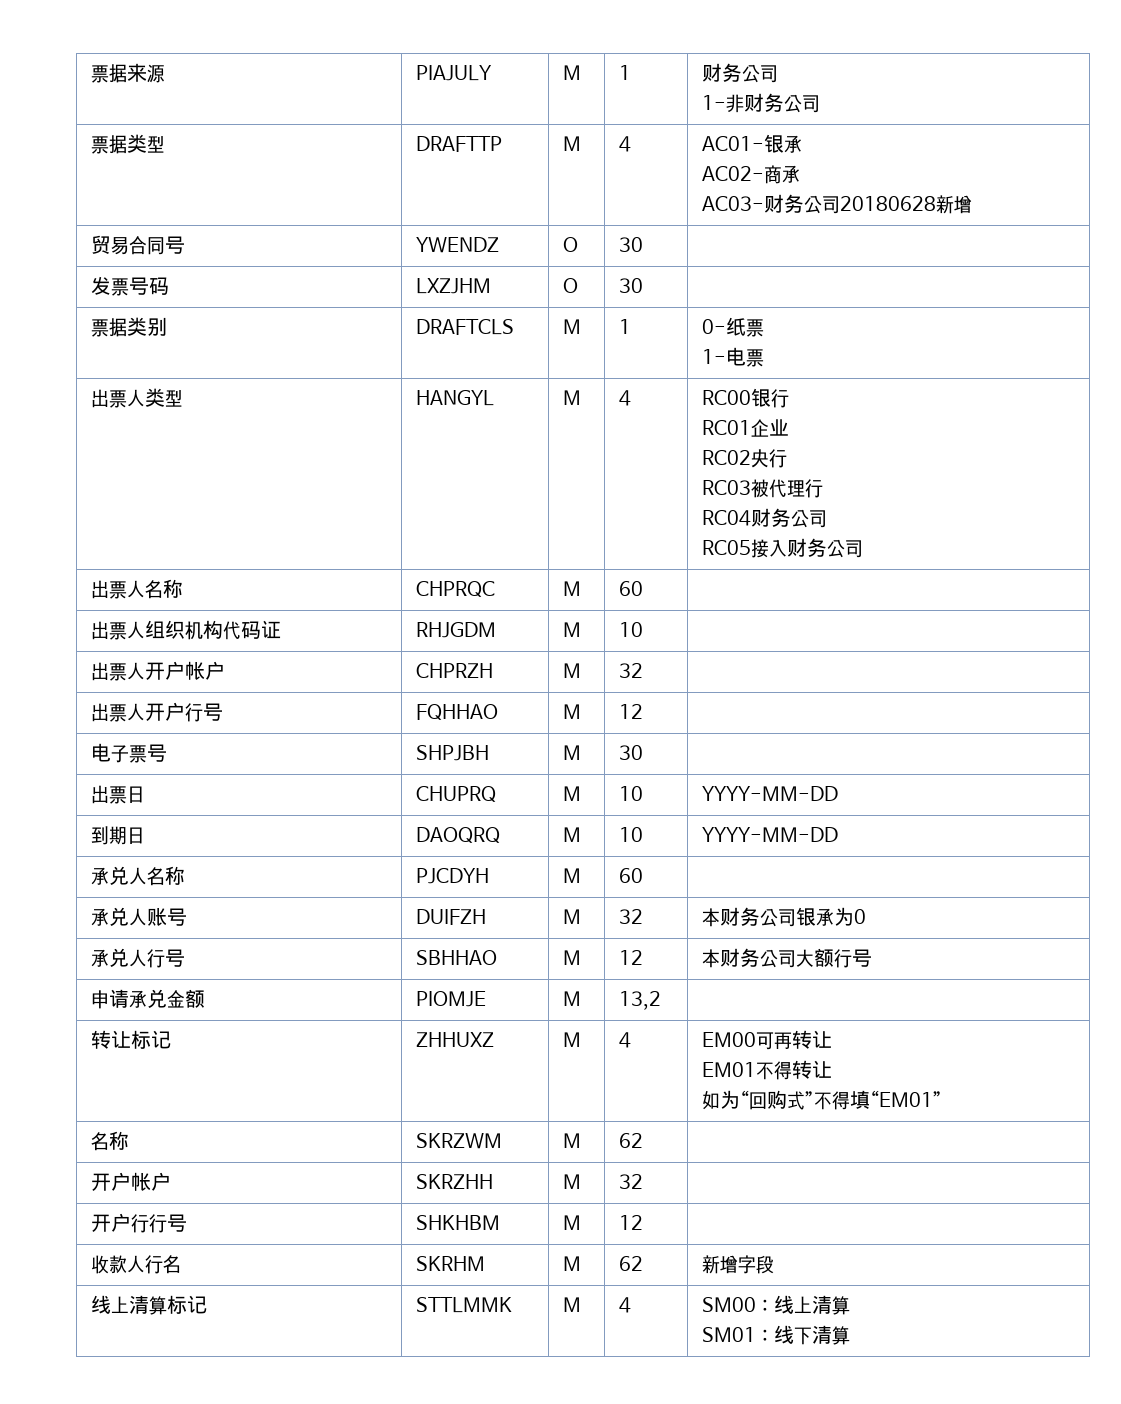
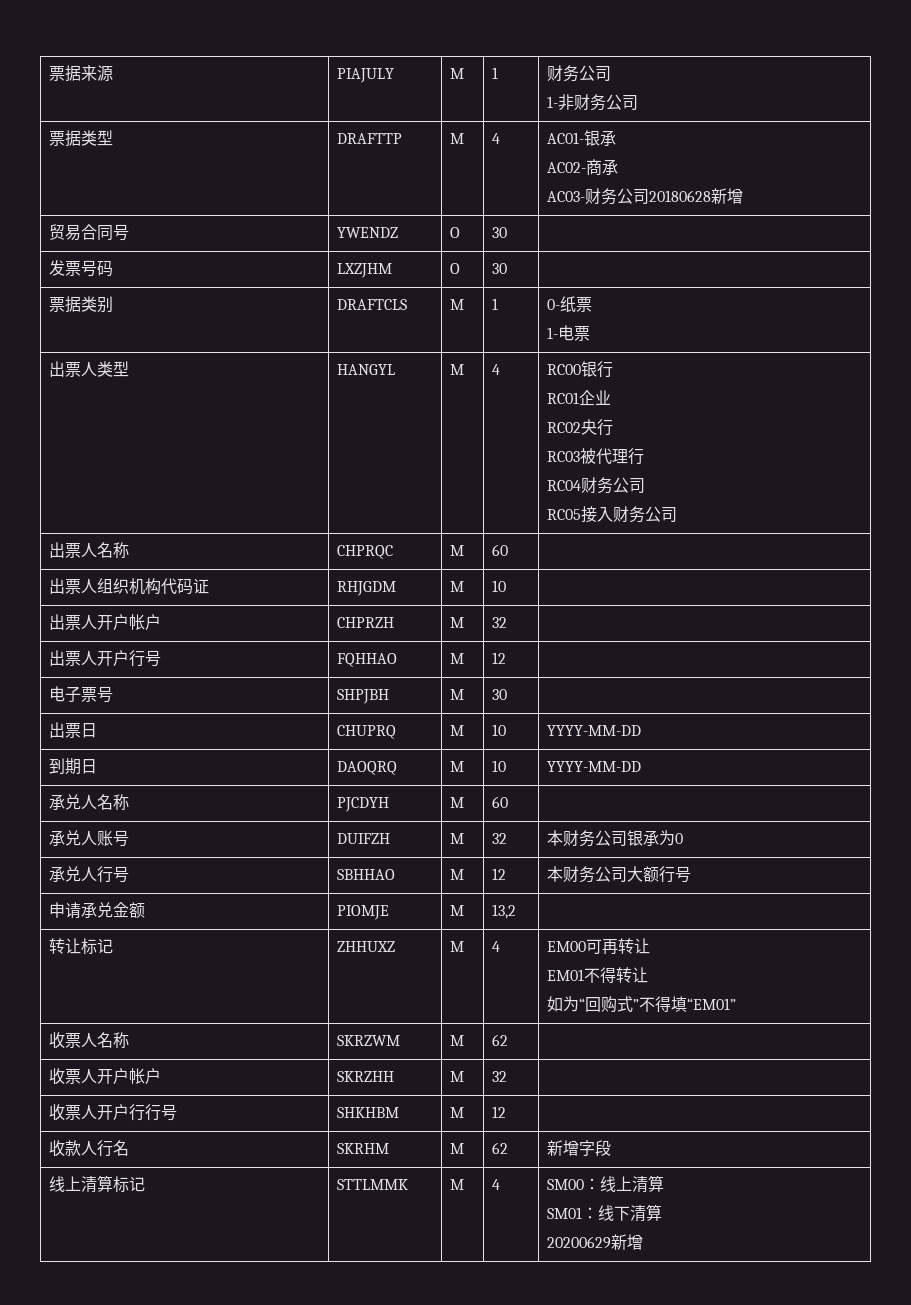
- 名称 | SKRZWM | M | 62 |
+ 收票人名称 | SKRZWM | M | 62 |
- 开户帐户 | SKRZHH | M | 32 |
+ 收票人开户帐户 | SKRZHH | M | 32 |
- 开户行行号 | SHKHBM | M | 12 |
+ 收票人开户行行号 | SHKHBM | M | 12 |
  线上清算标记 | STTLMMK | M | 4 | SM00：线上清算
  SM01：线下清算
+ 20200629新增

